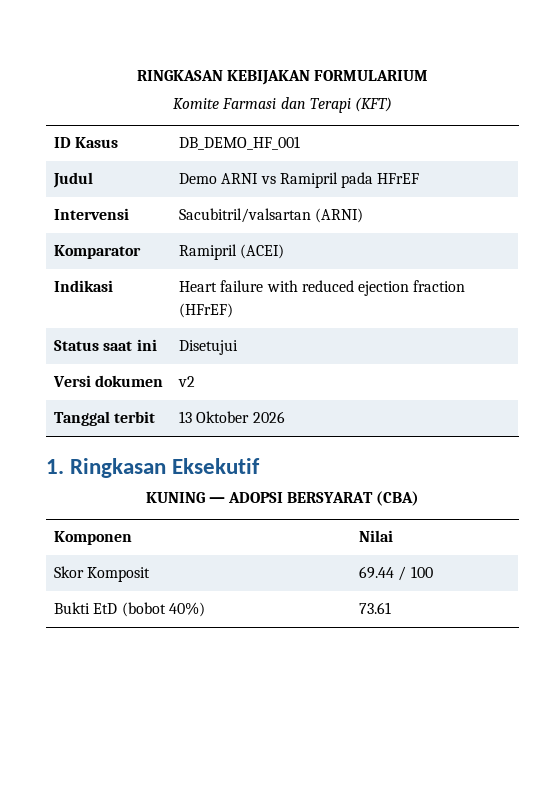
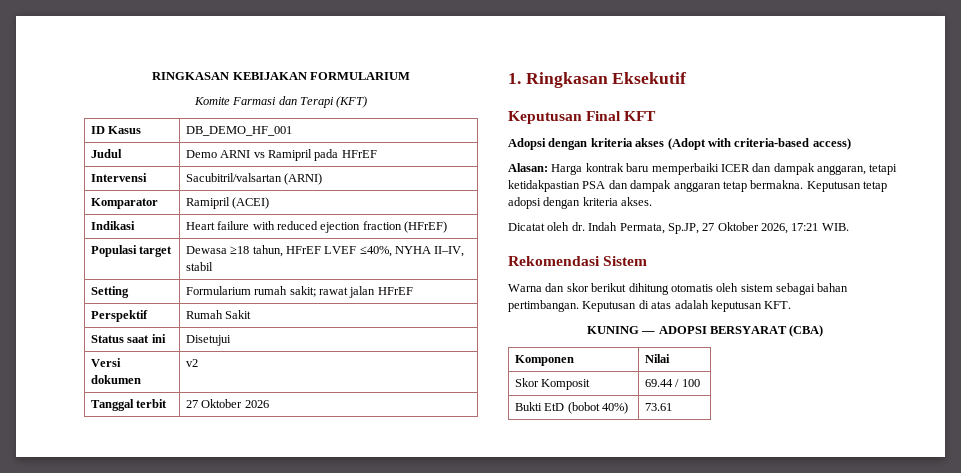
+ Populasi target | Dewasa ≥18 tahun, HFrEF LVEF ≤40%, NYHA II–IV, stabil
+ Setting | Formularium rumah sakit; rawat jalan HFrEF
+ Perspektif | Rumah Sakit
- Tanggal terbit | 13 Oktober 2026
+ Tanggal terbit | 27 Oktober 2026
+ Keputusan Final KFT
+ Adopsi dengan kriteria akses (Adopt with criteria-based access)
+ Alasan: Harga kontrak baru memperbaiki ICER dan dampak anggaran, tetapi ketidakpastian PSA dan dampak anggaran tetap bermakna. Keputusan tetap adopsi dengan kriteria akses.
+ Dicatat oleh dr. Indah Permata, Sp.JP, 27 Oktober 2026, 17:21 WIB.
+ Rekomendasi Sistem
+ Warna dan skor berikut dihitung otomatis oleh sistem sebagai bahan pertimbangan. Keputusan di atas adalah keputusan KFT.

